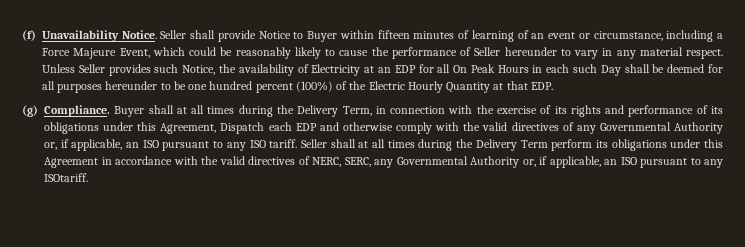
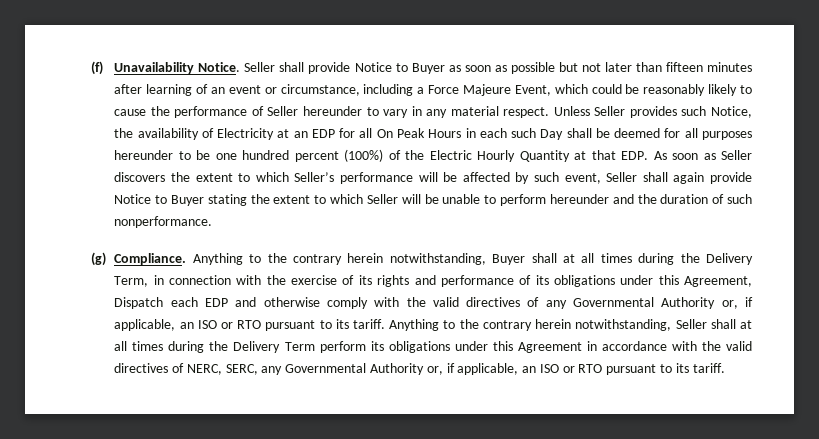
- Seller shall provide Notice to Buyer within fifteen minutes of learning of an event or circumstance, including a Force Majeure Event, which could be reasonably likely to cause the performance of Seller hereunder to vary in any material respect.
+ Seller shall provide Notice to Buyer as soon as possible but not later than fifteen minutes after learning of an event or circumstance, including a Force Majeure Event, which could be reasonably likely to cause the performance of Seller hereunder to vary in any material respect.
- Unless Seller provides such Notice, the availability of Electricity at an EDP for all On Peak Hours in each such Day shall be deemed for all purposes hereunder to be one hundred percent (100%) of the Electric Hourly Quantity at that EDP.
- (g) Compliance. Buyer shall at all times during the Delivery Term, in connection with the exercise of its rights and performance of its obligations under this Agreement, Dispatch each EDP and otherwise comply with the valid directives of any Governmental Authority or, if applicable, an ISO pursuant to any ISO tariff. Seller shall at all times during the Delivery Term perform its obligations under this Agreement in accordance with the valid directives of NERC, SERC, any Governmental Authority or, if applicable, an ISO pursuant to any ISOtariff.
+ Unless Seller provides such Notice, the availability of Electricity at an EDP for all On Peak Hours in each such Day shall be deemed for all purposes hereunder to be one hundred percent (100%) of the Electric Hourly Quantity at that EDP. As soon as Seller discovers the extent to which Seller’s performance will be affected by such event, Seller shall again provide Notice to Buyer stating the extent to which Seller will be unable to perform hereunder and the duration of such nonperformance.
+ (g) Compliance. Anything to the contrary herein notwithstanding, Buyer shall at all times during the Delivery Term, in connection with the exercise of its rights and performance of its obligations under this Agreement, Dispatch each EDP and otherwise comply with the valid directives of any Governmental Authority or, if applicable, an ISO or RTO pursuant to its tariff. Anything to the contrary herein notwithstanding, Seller shall at all times during the Delivery Term perform its obligations under this Agreement in accordance with the valid directives of NERC, SERC, any Governmental Authority or, if applicable, an ISO or RTO pursuant to its tariff.

